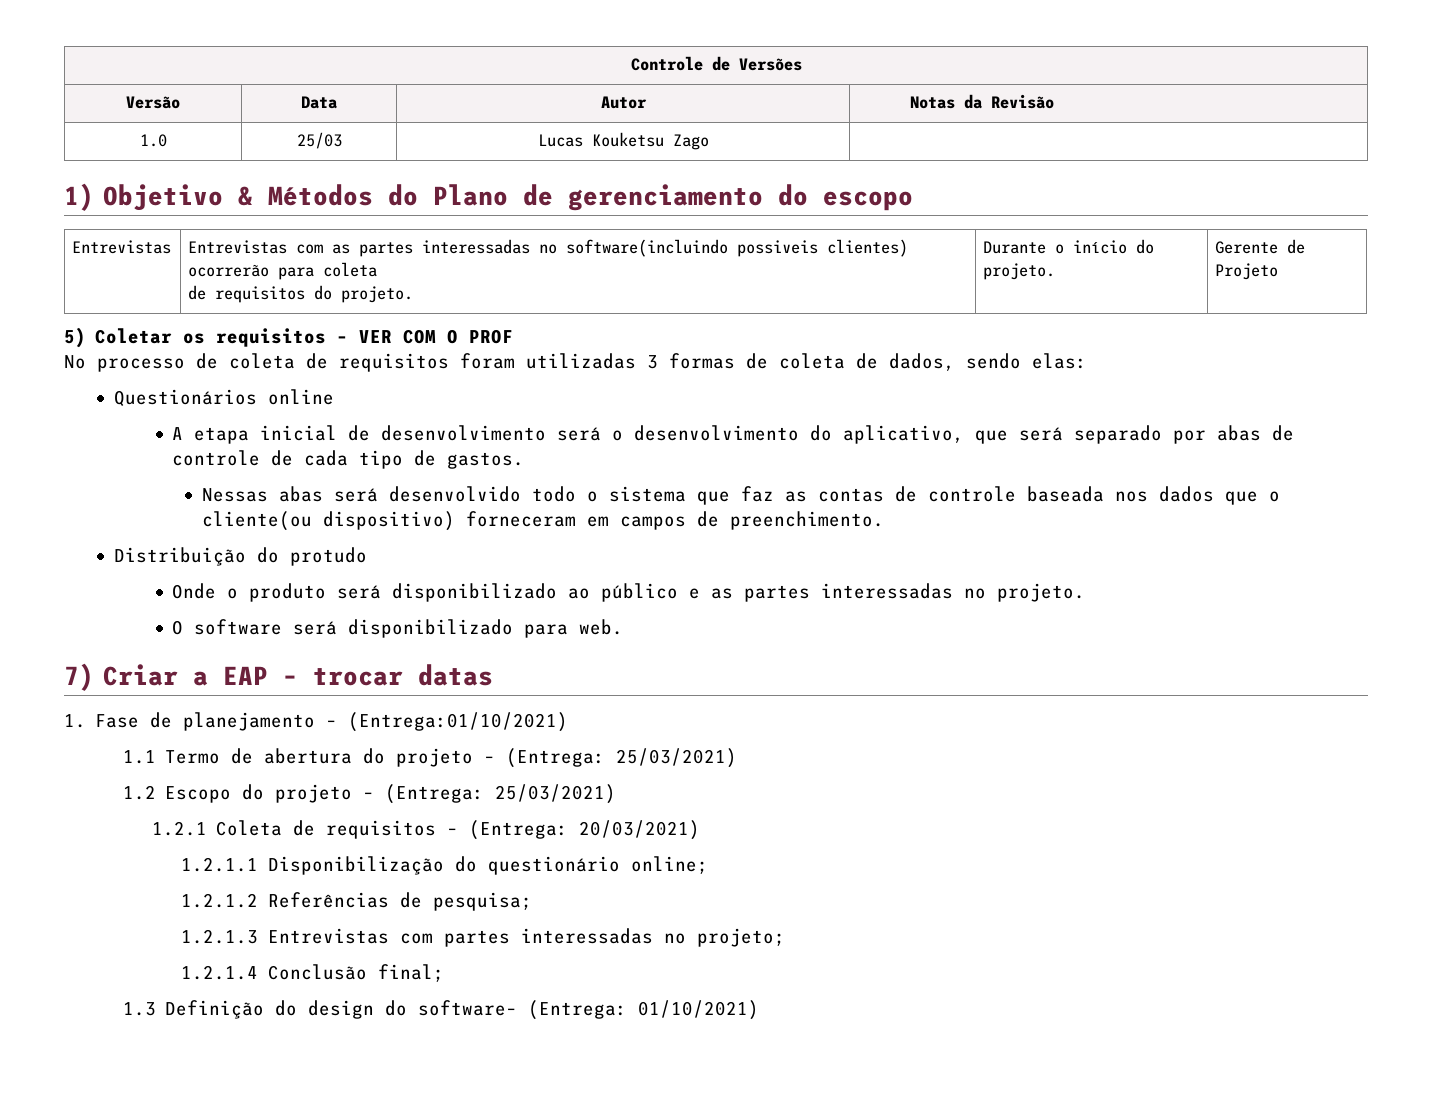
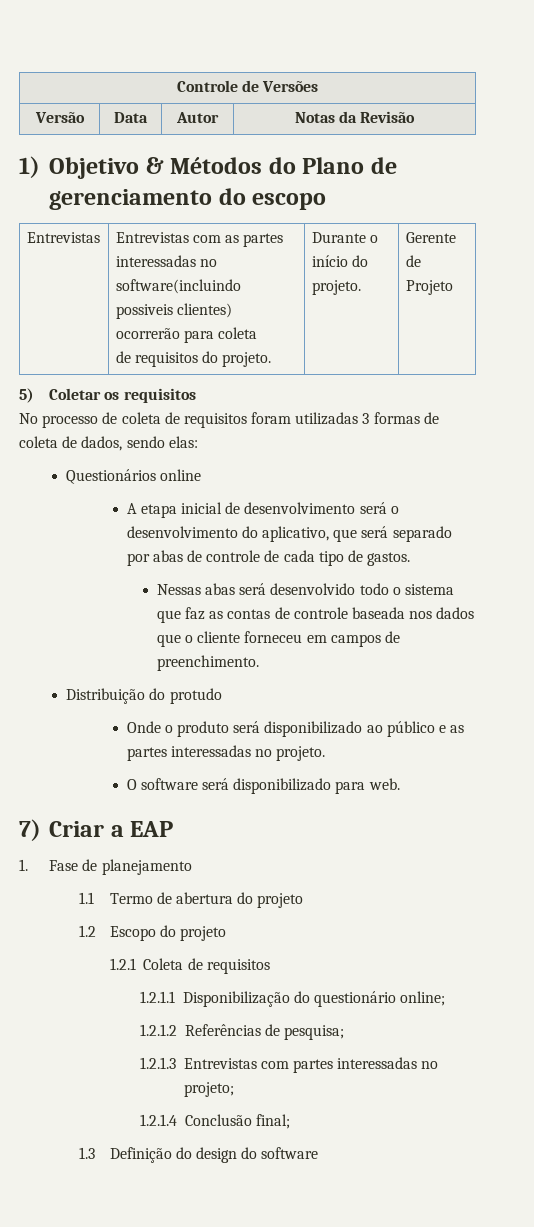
- 1.0 | 25/03 | Lucas Kouketsu Zago |
- 5) Coletar os requisitos – VER COM O PROF
+ 5) Coletar os requisitos
- Nessas abas será desenvolvido todo o sistema que faz as contas de controle baseada nos dados que o cliente(ou dispositivo) forneceram em campos de preenchimento.
+ Nessas abas será desenvolvido todo o sistema que faz as contas de controle baseada nos dados que o cliente forneceu em campos de preenchimento.
- 7) Criar a EAP – trocar datas
+ 7) Criar a EAP
- 1. Fase de planejamento – (Entrega:01/10/2021)
+ 1. Fase de planejamento
- 1.1 Termo de abertura do projeto – (Entrega: 25/03/2021)
+ 1.1 Termo de abertura do projeto
- 1.2 Escopo do projeto – (Entrega: 25/03/2021)
+ 1.2 Escopo do projeto
- 1.2.1 Coleta de requisitos – (Entrega: 20/03/2021)
+ 1.2.1 Coleta de requisitos
- 1.3 Definição do design do software– (Entrega: 01/10/2021)
+ 1.3 Definição do design do software

